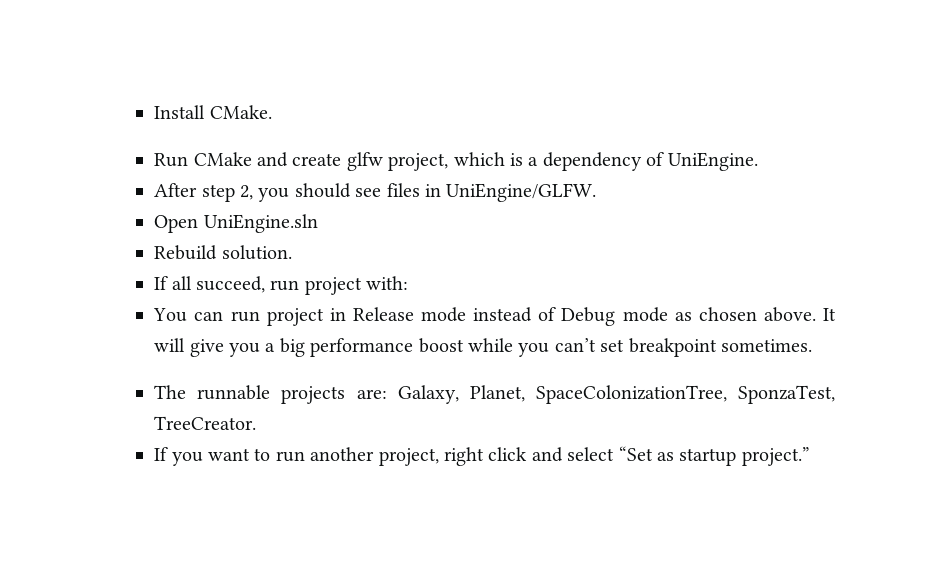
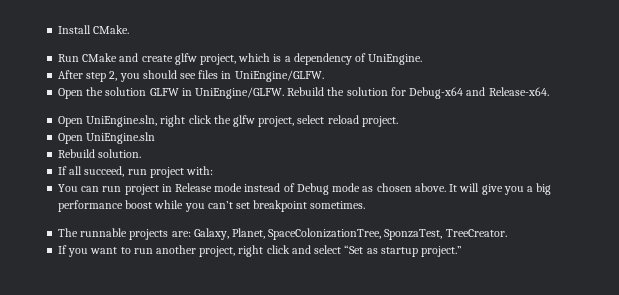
+ Open the solution GLFW in UniEngine/GLFW. Rebuild the solution for Debug-x64 and Release-x64.
+ Open UniEngine.sln, right click the glfw project, select reload project.

